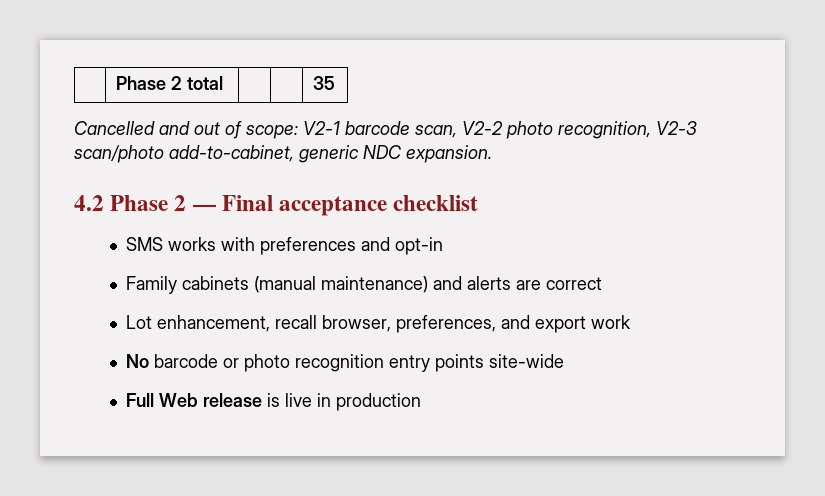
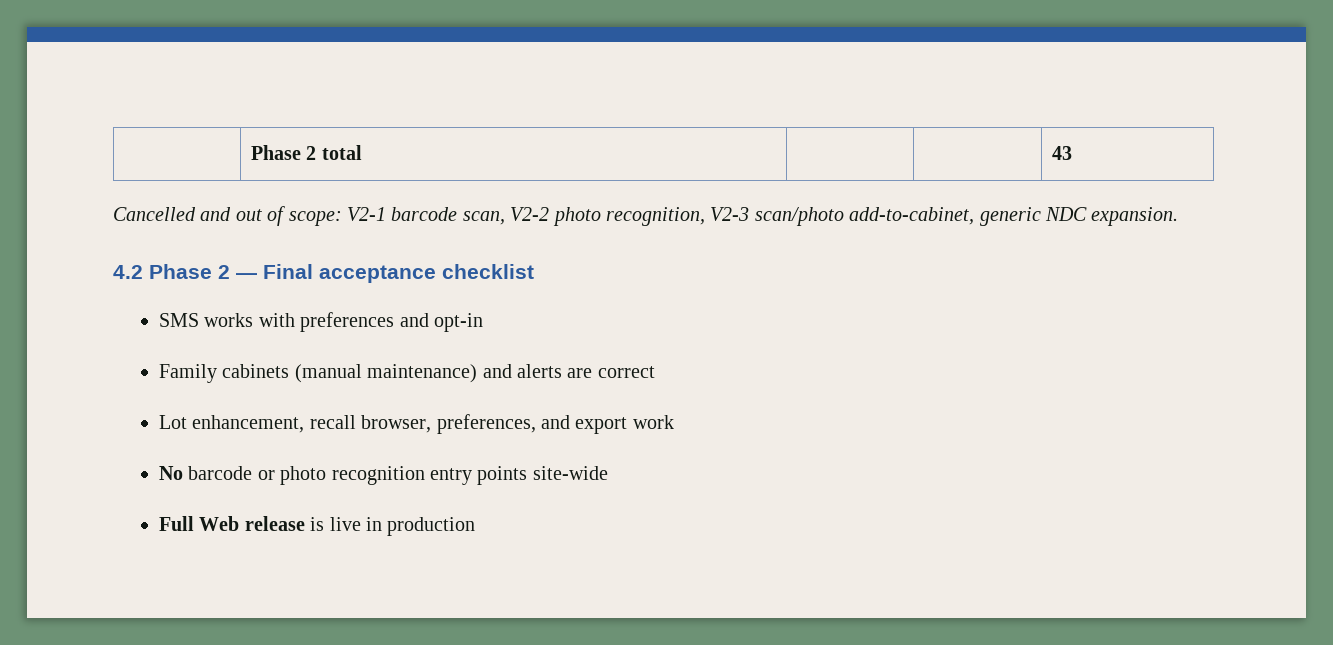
- | Phase 2 total | | | 35
+ | Phase 2 total | | | 43

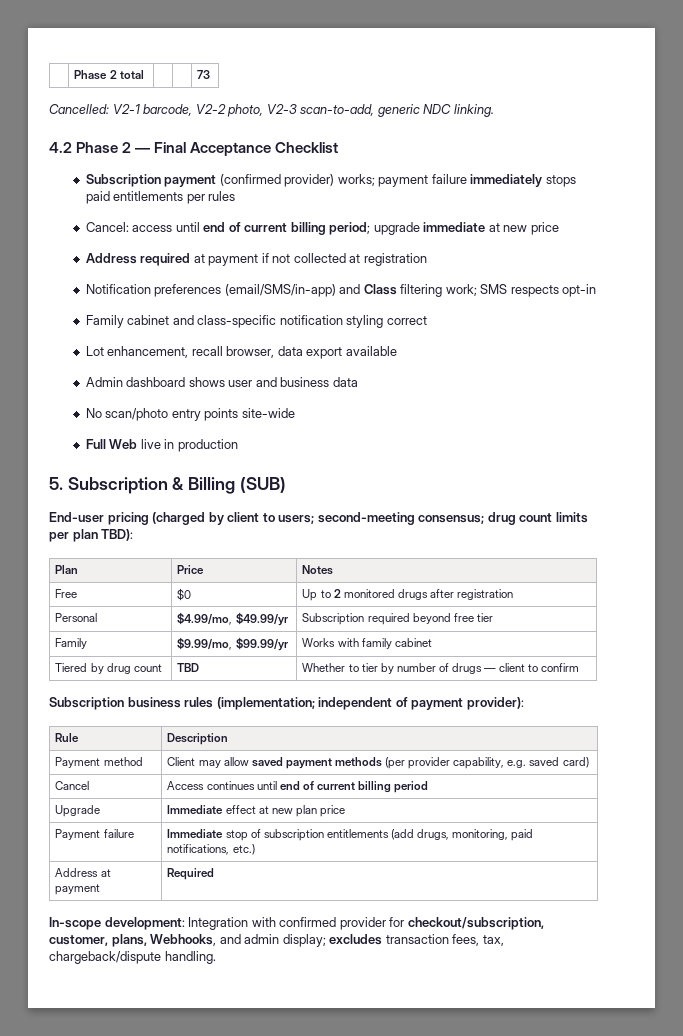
- | Phase 2 total | | | 43
- Cancelled and out of scope: V2-1 barcode scan, V2-2 photo recognition, V2-3 scan/photo add-to-cabinet, generic NDC expansion.
+ | Phase 2 total | | | 73
+ Cancelled: V2-1 barcode, V2-2 photo, V2-3 scan-to-add, generic NDC linking.
- 4.2 Phase 2 — Final acceptance checklist
- SMS works with preferences and opt-in
- Family cabinets (manual maintenance) and alerts are correct
+ 4.2 Phase 2 — Final Acceptance Checklist
+ Subscription payment (confirmed provider) works; payment failure immediately stops paid entitlements per rules
+ Cancel: access until end of current billing period; upgrade immediate at new price
+ Address required at payment if not collected at registration
+ Notification preferences (email/SMS/in-app) and Class filtering work; SMS respects opt-in
+ Family cabinet and class-specific notification styling correct
- Lot enhancement, recall browser, preferences, and export work
- No barcode or photo recognition entry points site-wide
+ Lot enhancement, recall browser, data export available
+ Admin dashboard shows user and business data
+ No scan/photo entry points site-wide
- Full Web release is live in production
+ Full Web live in production
+ 5. Subscription & Billing (SUB)
+ End-user pricing (charged by client to users; second-meeting consensus; drug count limits per plan TBD):
+ Plan | Price | Notes
+ Free | $0 | Up to 2 monitored drugs after registration
+ Personal | $4.99/mo, $49.99/yr | Subscription required beyond free tier
+ Family | $9.99/mo, $99.99/yr | Works with family cabinet
+ Tiered by drug count | TBD | Whether to tier by number of drugs — client to confirm
+ Subscription business rules (implementation; independent of payment provider):
+ Rule | Description
+ Payment method | Client may allow saved payment methods (per provider capability, e.g. saved card)
+ Cancel | Access continues until end of current billing period
+ Upgrade | Immediate effect at new plan price
+ Payment failure | Immediate stop of subscription entitlements (add drugs, monitoring, paid notifications, etc.)
+ Address at payment | Required
+ In-scope development: Integration with confirmed provider for checkout/subscription, customer, plans, Webhooks, and admin display; excludes transaction fees, tax, chargeback/dispute handling.

